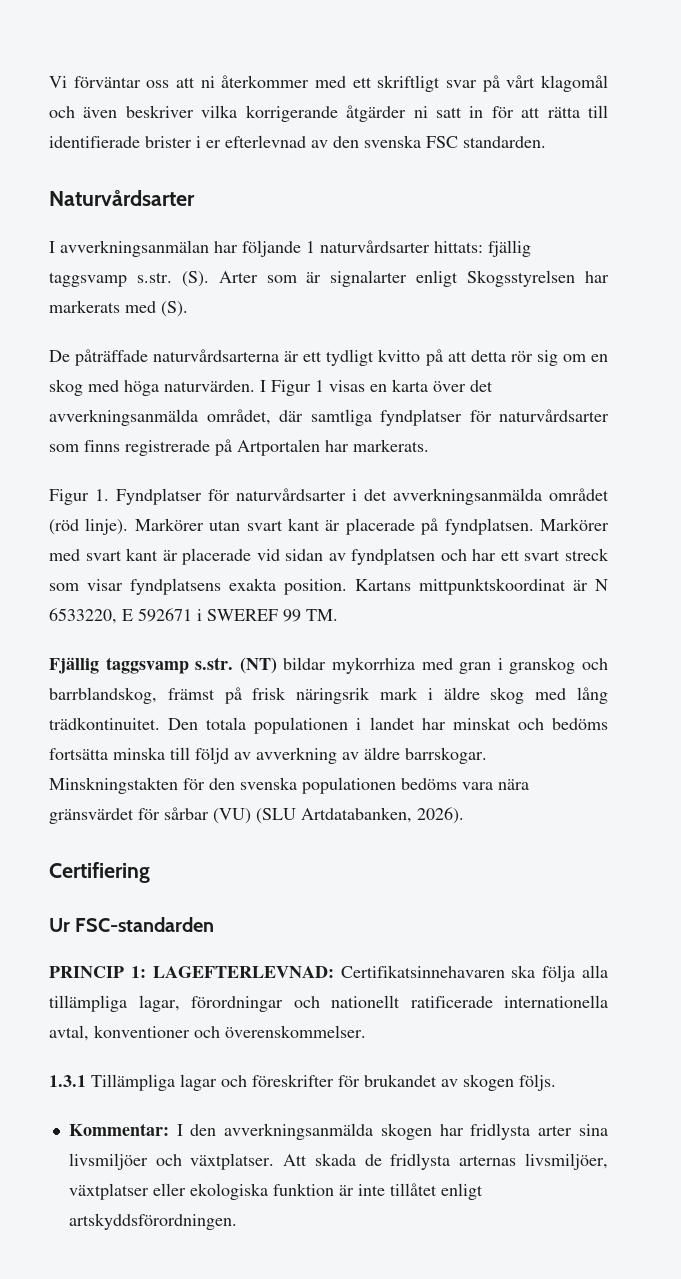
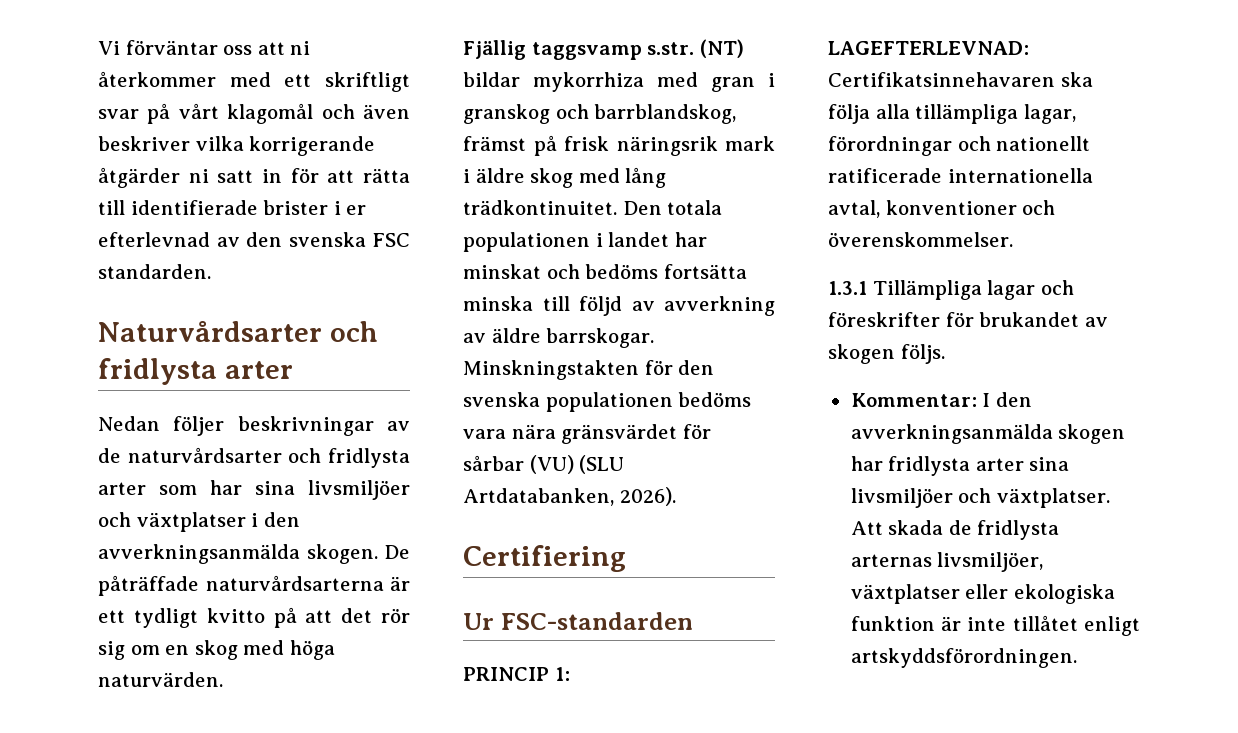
- Naturvårdsarter
- I avverkningsanmälan har följande 1 naturvårdsarter hittats: fjällig taggsvamp s.str. (S). Arter som är signalarter enligt Skogsstyrelsen har markerats med (S).
- De påträffade naturvårdsarterna är ett tydligt kvitto på att detta rör sig om en skog med höga naturvärden. I Figur 1 visas en karta över det avverkningsanmälda området, där samtliga fyndplatser för naturvårdsarter som finns registrerade på Artportalen har markerats.
- Figur 1. Fyndplatser för naturvårdsarter i det avverkningsanmälda området (röd linje). Markörer utan svart kant är placerade på fyndplatsen. Markörer med svart kant är placerade vid sidan av fyndplatsen och har ett svart streck som visar fyndplatsens exakta position. Kartans mittpunktskoordinat är N 6533220, E 592671 i SWEREF 99 TM.
+ Naturvårdsarter och fridlysta arter
+ Nedan följer beskrivningar av de naturvårdsarter och fridlysta arter som har sina livsmiljöer och växtplatser i den avverkningsanmälda skogen. De påträffade naturvårdsarterna är ett tydligt kvitto på att det rör sig om en skog med höga naturvärden.

